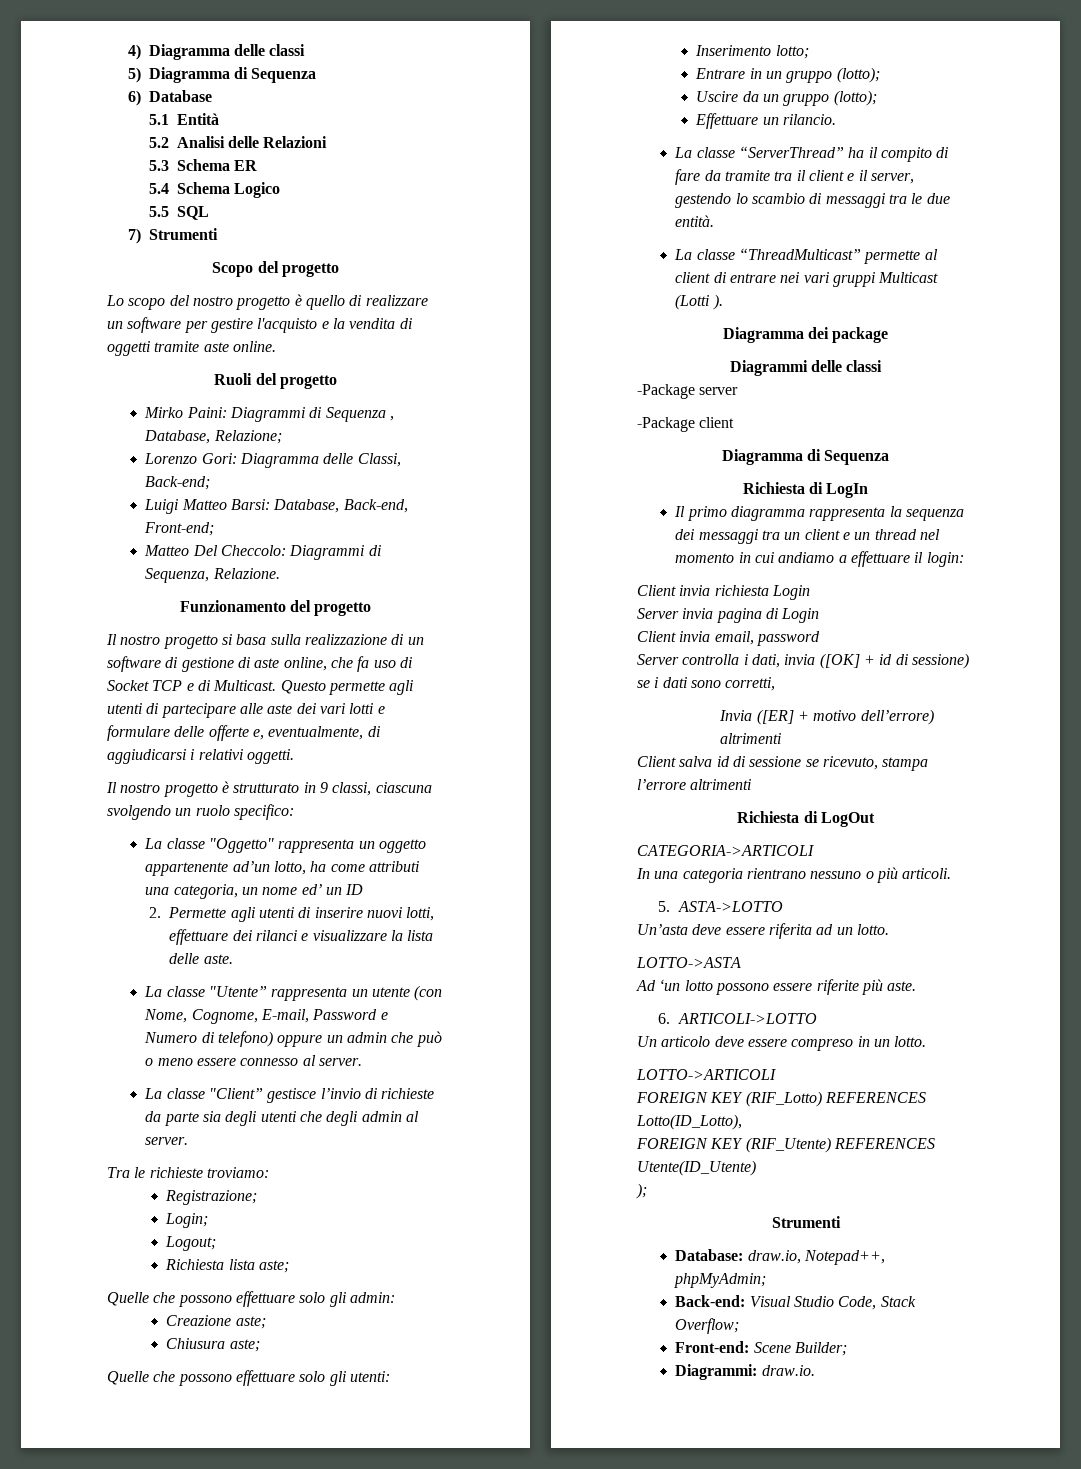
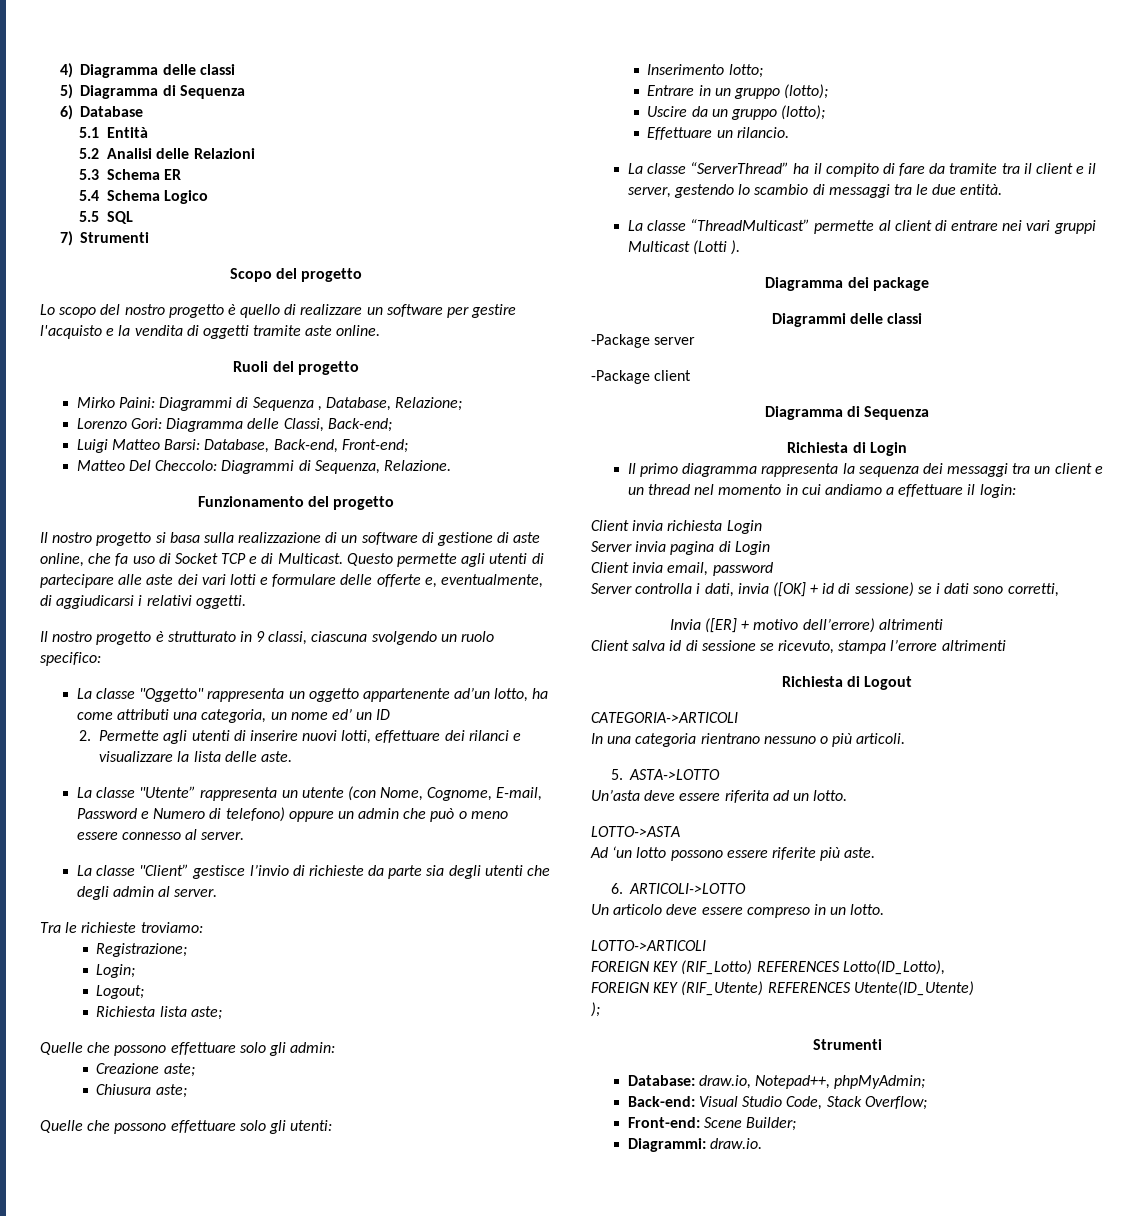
- Richiesta di LogIn
+ Richiesta di Login
- Richiesta di LogOut
+ Richiesta di Logout

